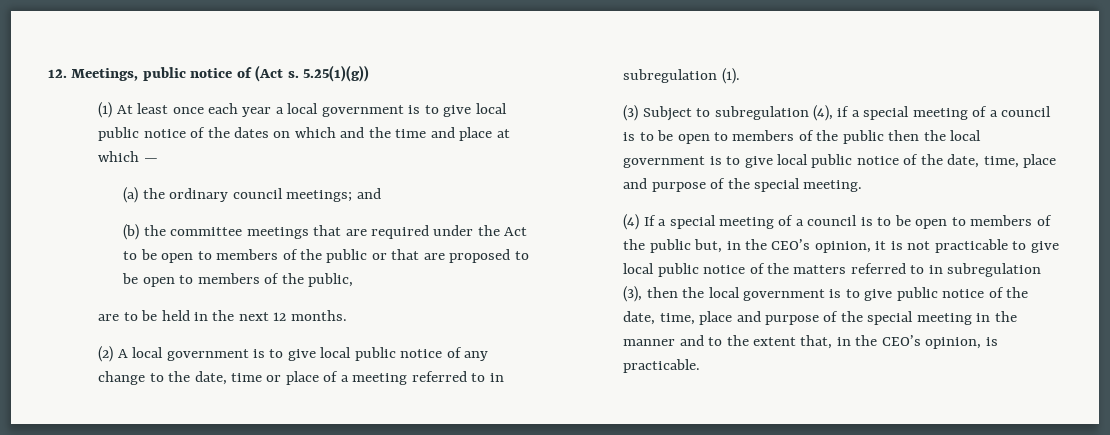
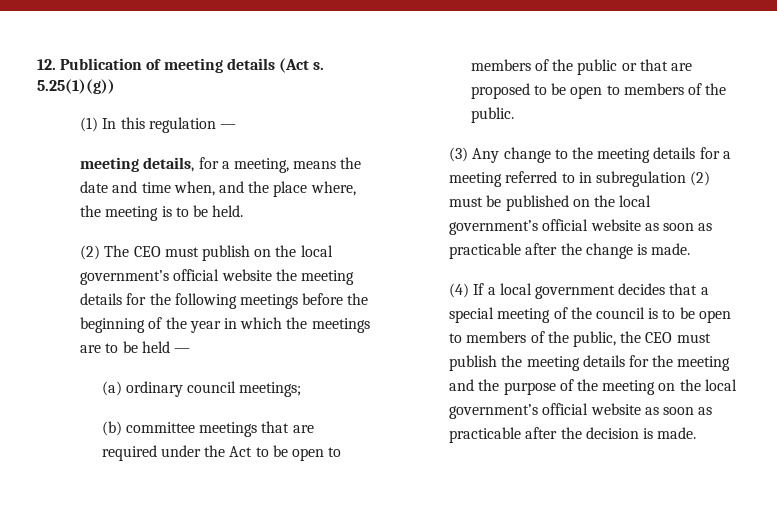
- 12. Meetings, public notice of (Act s.
+ 12. Publication of meeting details (Act s.
- (1) At least once each year a local government is to give local public notice of the dates on which and the time and place at which —
+ (1) In this regulation —
+ meeting details, for a meeting, means the date and time when, and the place where, the meeting is to be held.
+ (2) The CEO must publish on the local government’s official website the meeting details for the following meetings before the beginning of the year in which the meetings are to be held —
- (a) the ordinary council meetings; and
+ (a) ordinary council meetings;
- (b) the committee meetings that are required under the Act to be open to members of the public or that are proposed to be open to members of the public,
- are to be held in the next 12 months.
- (2) A local government is to give local public notice of any change to the date, time or place of a meeting referred to in subregulation (1).
- (3) Subject to subregulation (4), if a special meeting of a council is to be open to members of the public then the local government is to give local public notice of the date, time, place and purpose of the special meeting.
- (4) If a special meeting of a council is to be open to members of the public but, in the CEO’s opinion, it is not practicable to give local public notice of the matters referred to in subregulation (3), then the local government is to give public notice of the date, time, place and purpose of the special meeting in the manner and to the extent that, in the CEO’s opinion, is practicable.
+ (b) committee meetings that are required under the Act to be open to members of the public or that are proposed to be open to members of the public.
+ (3) Any change to the meeting details for a meeting referred to in subregulation (2) must be published on the local government’s official website as soon as practicable after the change is made.
+ (4) If a local government decides that a special meeting of the council is to be open to members of the public, the CEO must publish the meeting details for the meeting and the purpose of the meeting on the local government’s official website as soon as practicable after the decision is made.

